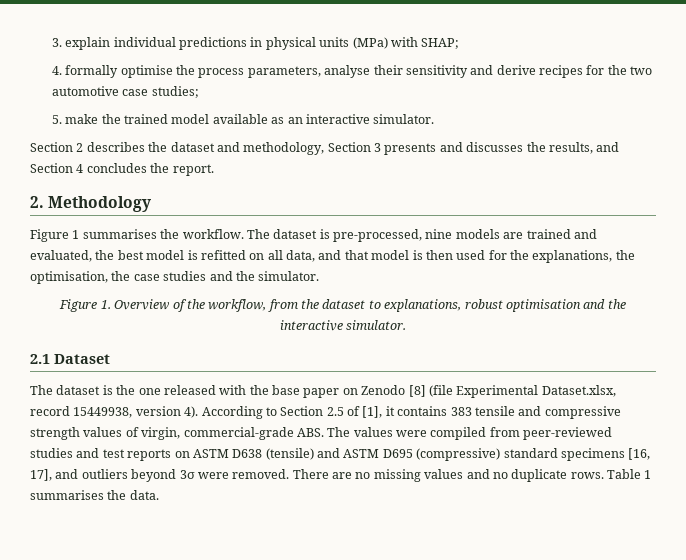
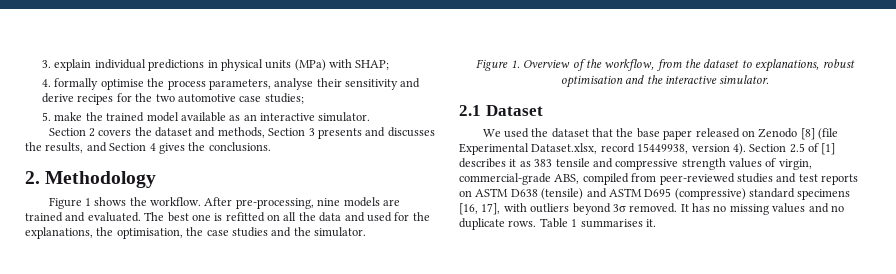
- Section 2 describes the dataset and methodology, Section 3 presents and discusses the results, and Section 4 concludes the report.
+ Section 2 covers the dataset and methods, Section 3 presents and discusses the results, and Section 4 gives the conclusions.
- Figure 1 summarises the workflow.
+ Figure 1 shows the workflow.
- The dataset is pre-processed, nine models are trained and evaluated, the best model is refitted on all data, and that model is then used for the explanations, the optimisation, the case studies and the simulator.
+ After pre-processing, nine models are trained and evaluated. The best one is refitted on all the data and used for the explanations, the optimisation, the case studies and the simulator.
- The dataset is the one released with the base paper on Zenodo [8] (file Experimental Dataset.xlsx, record 15449938, version 4).
+ We used the dataset that the base paper released on Zenodo [8] (file Experimental Dataset.xlsx, record 15449938, version 4).
- According to Section 2.5 of [1], it contains 383 tensile and compressive strength values of virgin, commercial-grade ABS. The values were compiled from peer-reviewed studies and test reports on ASTM D638 (tensile) and ASTM D695 (compressive) standard specimens [16, 17], and outliers beyond 3σ were removed. There are no missing values and no duplicate rows.
+ Section 2.5 of [1] describes it as 383 tensile and compressive strength values of virgin, commercial-grade ABS, compiled from peer-reviewed studies and test reports on ASTM D638 (tensile) and ASTM D695 (compressive) standard specimens [16, 17], with outliers beyond 3σ removed. It has no missing values and no duplicate rows.
- Table 1 summarises the data.
+ Table 1 summarises it.

